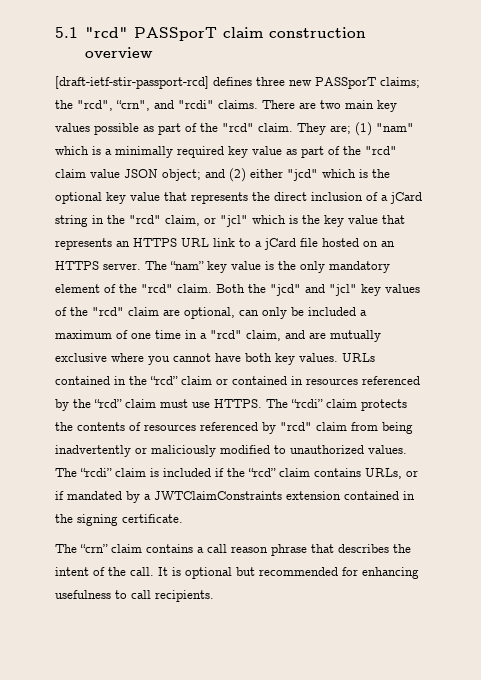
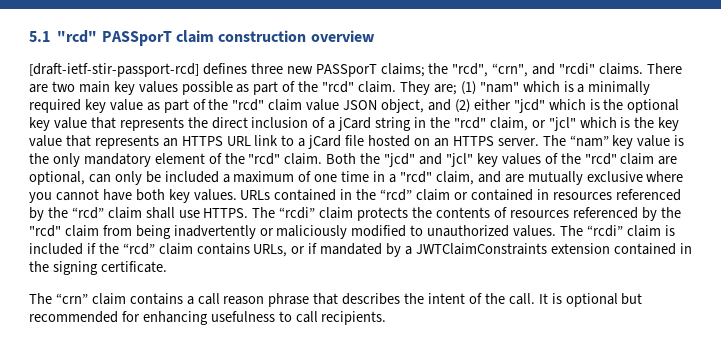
- (1) "nam" which is a minimally required key value as part of the "rcd" claim value JSON object; and (2) either "jcd" which is the optional key value that represents the direct inclusion of a jCard string in the "rcd" claim, or "jcl" which is the key value that represents an HTTPS URL link to a jCard file hosted on an HTTPS server.
+ (1) "nam" which is a minimally required key value as part of the "rcd" claim value JSON object, and (2) either "jcd" which is the optional key value that represents the direct inclusion of a jCard string in the "rcd" claim, or "jcl" which is the key value that represents an HTTPS URL link to a jCard file hosted on an HTTPS server.
- URLs contained in the “rcd” claim or contained in resources referenced by the “rcd” claim must use HTTPS.
+ URLs contained in the “rcd” claim or contained in resources referenced by the “rcd” claim shall use HTTPS.
- The “rcdi” claim protects the contents of resources referenced by "rcd" claim from being inadvertently or maliciously modified to unauthorized values.
+ The “rcdi” claim protects the contents of resources referenced by the "rcd" claim from being inadvertently or maliciously modified to unauthorized values.

